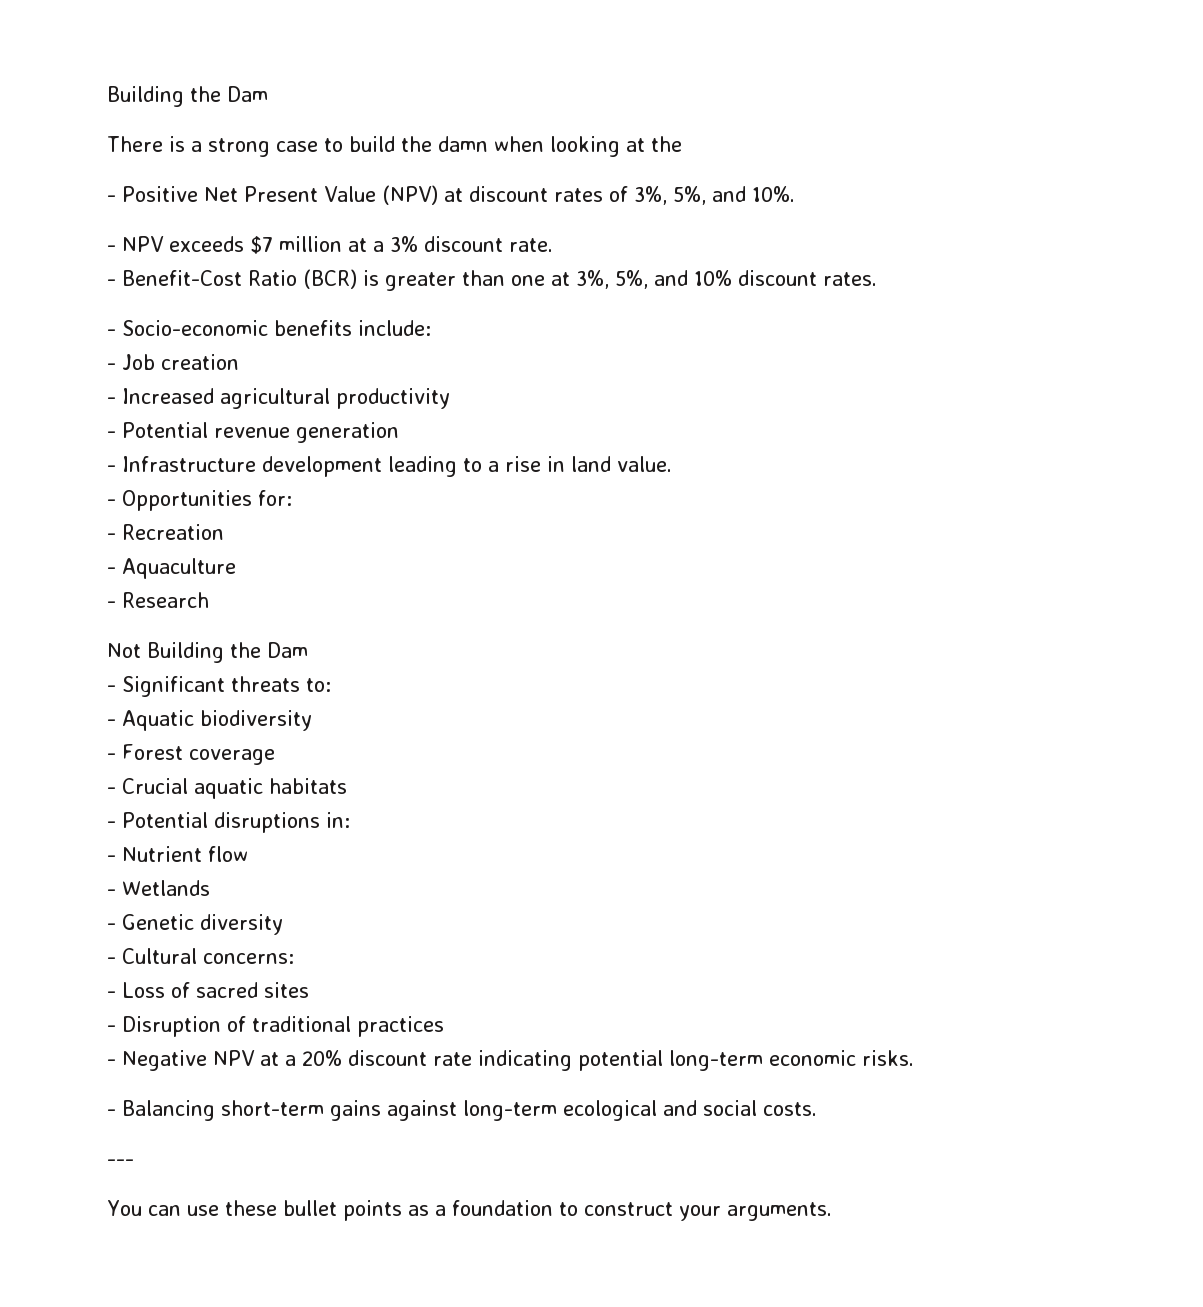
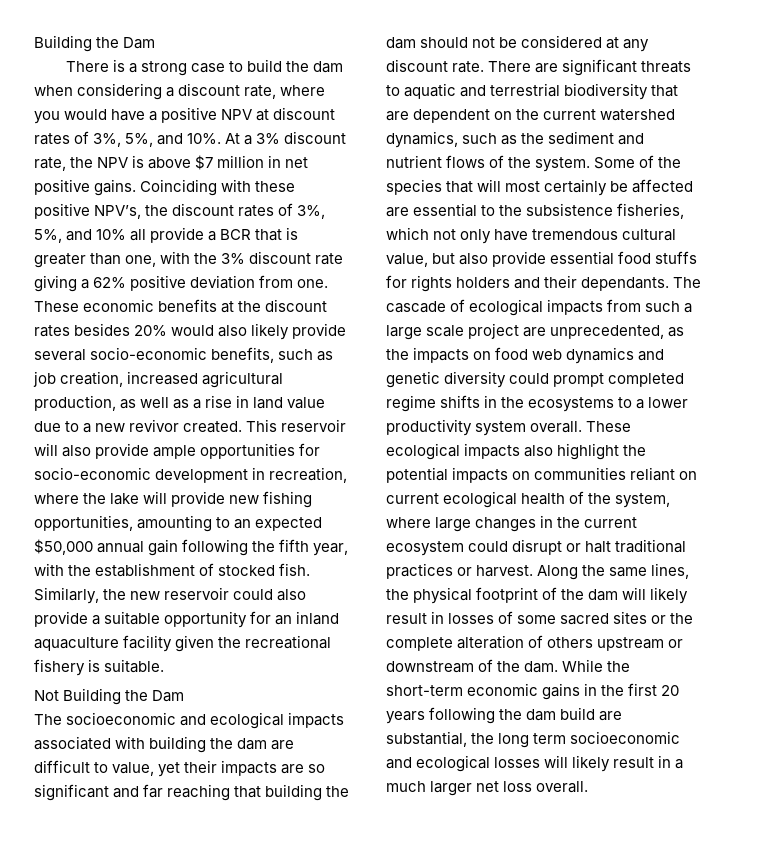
- There is a strong case to build the damn when looking at the
- - Positive Net Present Value (NPV) at discount rates of 3%, 5%, and 10%.
- - NPV exceeds $7 million at a 3% discount rate.
- - Benefit-Cost Ratio (BCR) is greater than one at 3%, 5%, and 10% discount rates.
- - Socio-economic benefits include:
- - Job creation
- - Increased agricultural productivity
- - Potential revenue generation
- - Infrastructure development leading to a rise in land value.
- - Opportunities for:
- - Recreation
- - Aquaculture
- - Research
+ There is a strong case to build the dam when considering a discount rate, where you would have a positive NPV at discount rates of 3%, 5%, and 10%. At a 3% discount rate, the NPV is above $7 million in net positive gains. Coinciding with these positive NPV’s, the discount rates of 3%, 5%, and 10% all provide a BCR that is greater than one, with the 3% discount rate giving a 62% positive deviation from one. These economic benefits at the discount rates besides 20% would also likely provide several socio-economic benefits, such as job creation, increased agricultural production, as well as a rise in land value due to a new revivor created. This reservoir will also provide ample opportunities for socio-economic development in recreation, where the lake will provide new fishing opportunities, amounting to an expected $50,000 annual gain following the fifth year, with the establishment of stocked fish. Similarly, the new reservoir could also provide a suitable opportunity for an inland aquaculture facility given the recreational fishery is suitable.
  Not Building the Dam
- - Significant threats to:
- - Aquatic biodiversity
- - Forest coverage
- - Crucial aquatic habitats
- - Potential disruptions in:
- - Nutrient flow
- - Wetlands
- - Genetic diversity
- - Cultural concerns:
- - Loss of sacred sites
- - Disruption of traditional practices
- - Negative NPV at a 20% discount rate indicating potential long-term economic risks.
- - Balancing short-term gains against long-term ecological and social costs.
- ---
- You can use these bullet points as a foundation to construct your arguments.
+ The socioeconomic and ecological impacts associated with building the dam are difficult to value, yet their impacts are so significant and far reaching that building the dam should not be considered at any discount rate. There are significant threats to aquatic and terrestrial biodiversity that are dependent on the current watershed dynamics, such as the sediment and nutrient flows of the system. Some of the species that will most certainly be affected are essential to the subsistence fisheries, which not only have tremendous cultural value, but also provide essential food stuffs for rights holders and their dependants. The cascade of ecological impacts from such a large scale project are unprecedented, as the impacts on food web dynamics and genetic diversity could prompt completed regime shifts in the ecosystems to a lower productivity system overall. These ecological impacts also highlight the potential impacts on communities reliant on current ecological health of the system, where large changes in the current ecosystem could disrupt or halt traditional practices or harvest. Along the same lines, the physical footprint of the dam will likely result in losses of some sacred sites or the complete alteration of others upstream or downstream of the dam. While the short-term economic gains in the first 20 years following the dam build are substantial, the long term socioeconomic and ecological losses will likely result in a much larger net loss overall.

